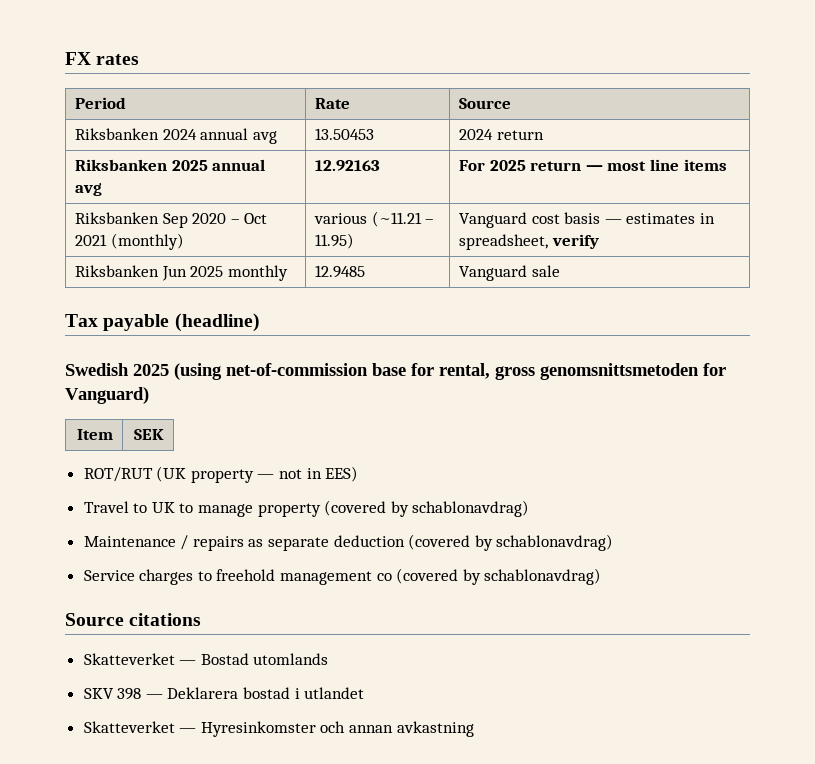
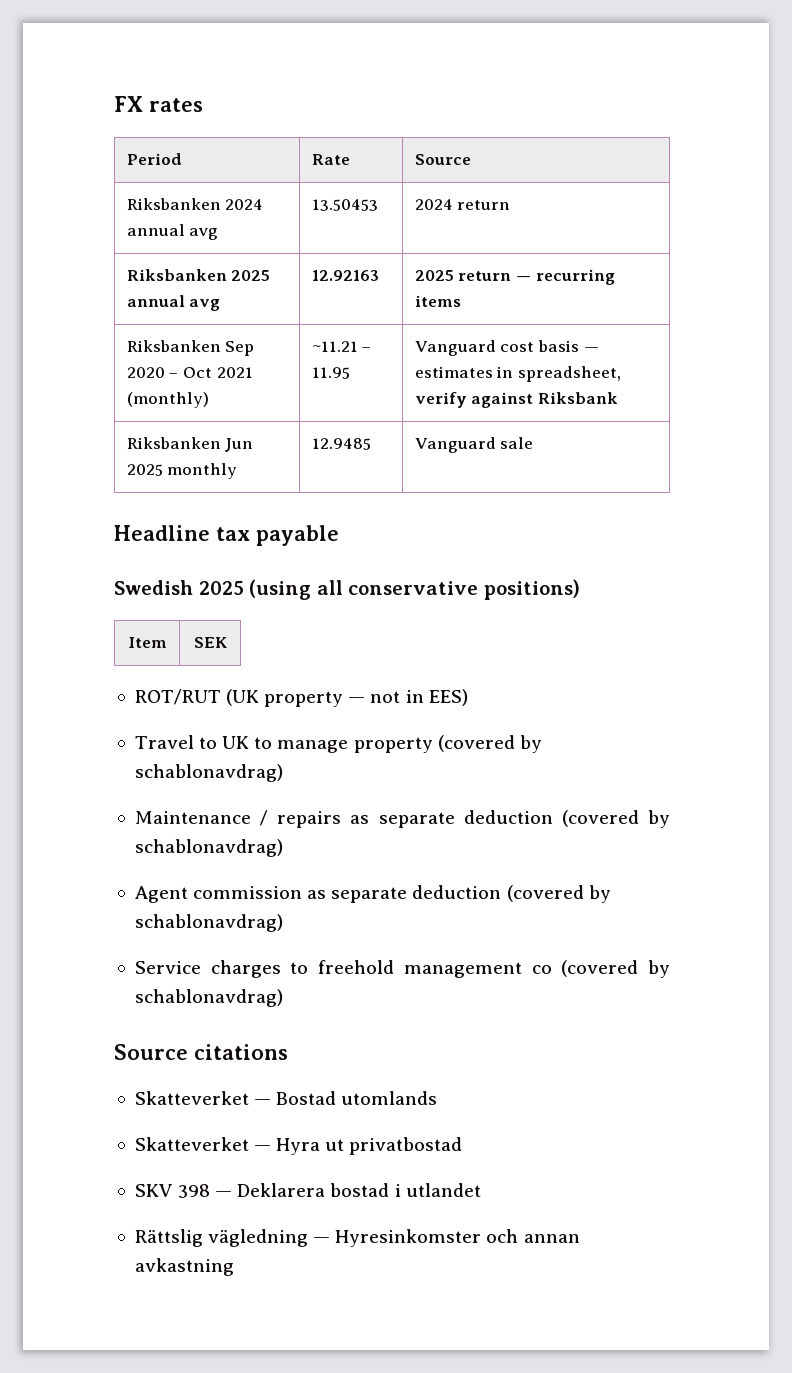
- Riksbanken 2025 annual avg | 12.92163 | For 2025 return — most line items
+ Riksbanken 2025 annual avg | 12.92163 | 2025 return — recurring items
- Riksbanken Sep 2020 – Oct 2021 (monthly) | various (~11.21 – 11.95) | Vanguard cost basis — estimates in spreadsheet, verify
+ Riksbanken Sep 2020 – Oct 2021 (monthly) | ~11.21 – 11.95 | Vanguard cost basis — estimates in spreadsheet, verify against Riksbank
- Tax payable (headline)
+ Headline tax payable
- Swedish 2025 (using net-of-commission base for rental, gross genomsnittsmetoden for Vanguard)
+ Swedish 2025 (using all conservative positions)
+ Agent commission as separate deduction (covered by schablonavdrag)
+ Skatteverket — Hyra ut privatbostad
- Skatteverket — Hyresinkomster och annan avkastning
+ Rättslig vägledning — Hyresinkomster och annan avkastning

